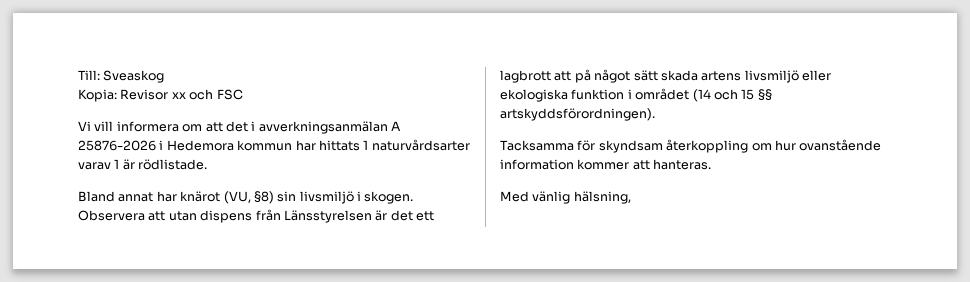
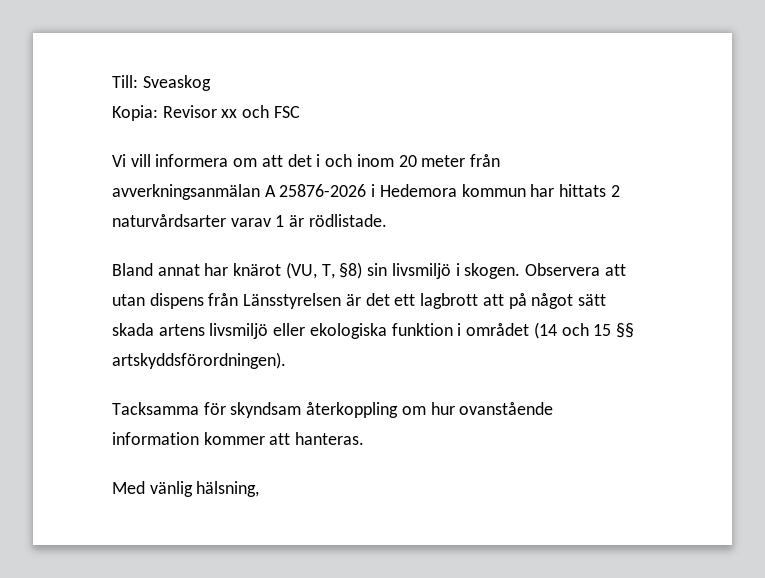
- Vi vill informera om att det i avverkningsanmälan A 25876-2026 i Hedemora kommun har hittats 1 naturvårdsarter varav 1 är rödlistade.
+ Vi vill informera om att det i och inom 20 meter från avverkningsanmälan A 25876-2026 i Hedemora kommun har hittats 2 naturvårdsarter varav 1 är rödlistade.
- Bland annat har knärot (VU, §8) sin livsmiljö i skogen.
+ Bland annat har knärot (VU, T, §8) sin livsmiljö i skogen.

